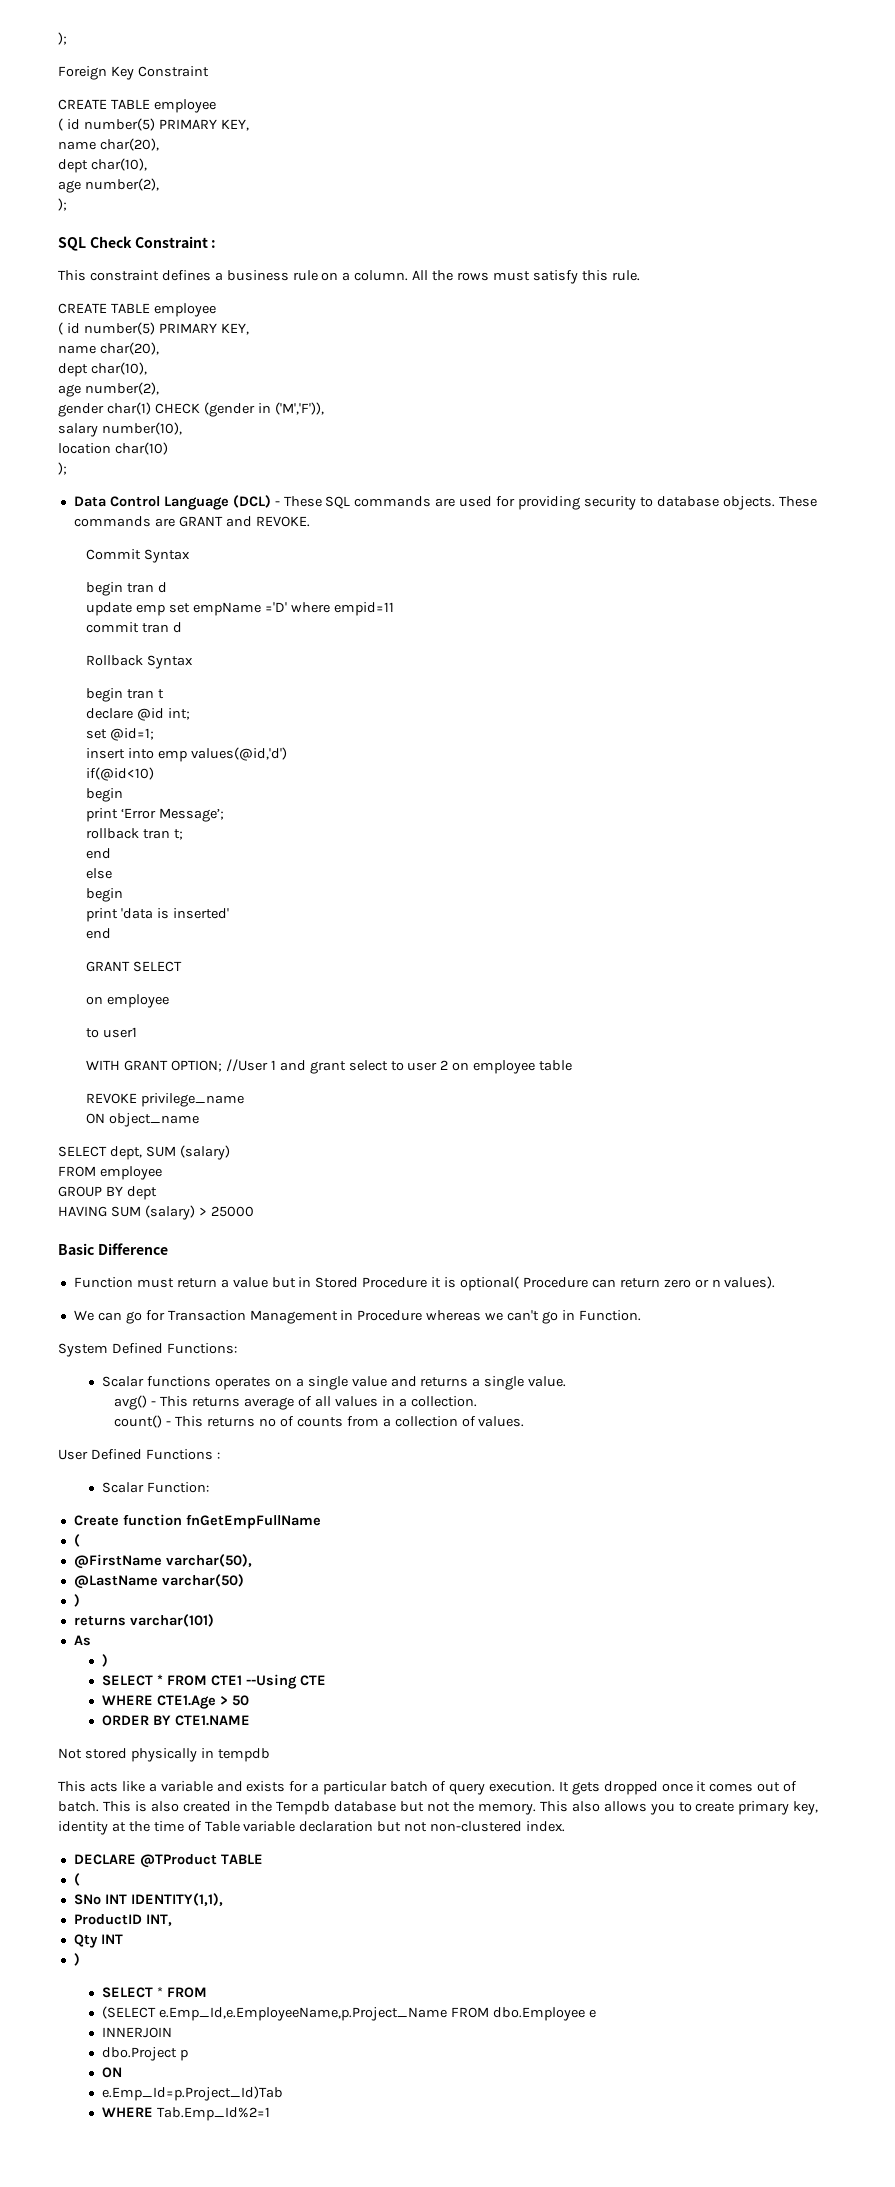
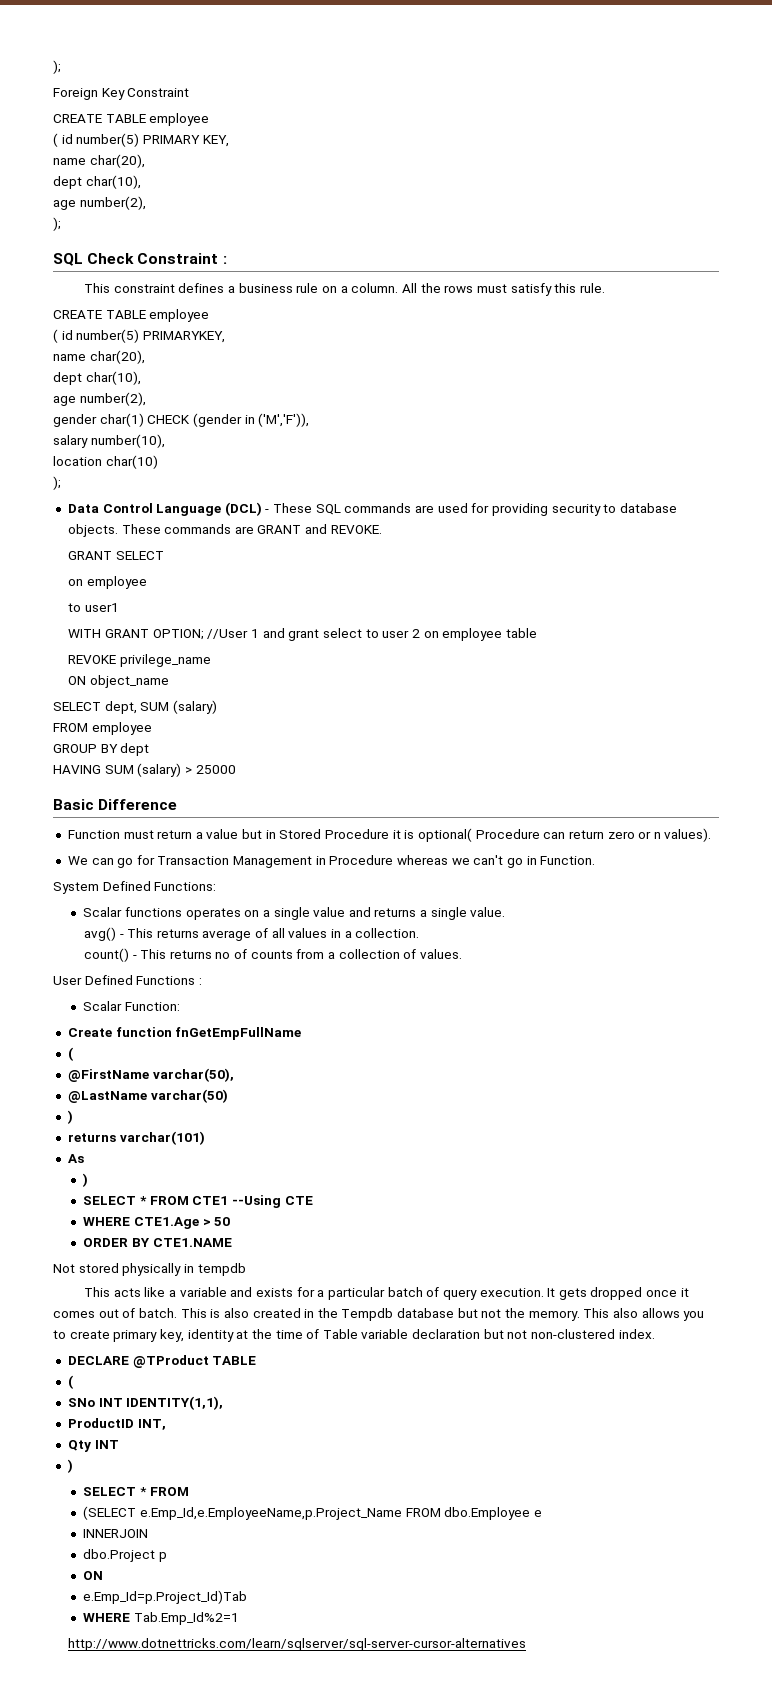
  All the rows must satisfy this rule.
  CREATE TABLE employee
- ( id number(5) PRIMARY KEY,
+ ( id number(5) PRIMARYKEY,
- Commit Syntax
- begin tran d
- update emp set empName ='D' where empid=11
- commit tran d
- Rollback Syntax
- begin tran t
- declare @id int;
- set @id=1;
- insert into emp values(@id,'d')
- if(@id<10)
- begin
- print ‘Error Message’;
- rollback tran t;
- end
- else
- begin
- print 'data is inserted'
- end
+ http://www.dotnettricks.com/learn/sqlserver/sql-server-cursor-alternatives

